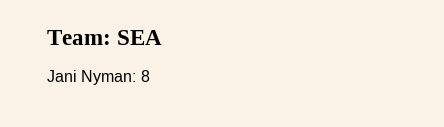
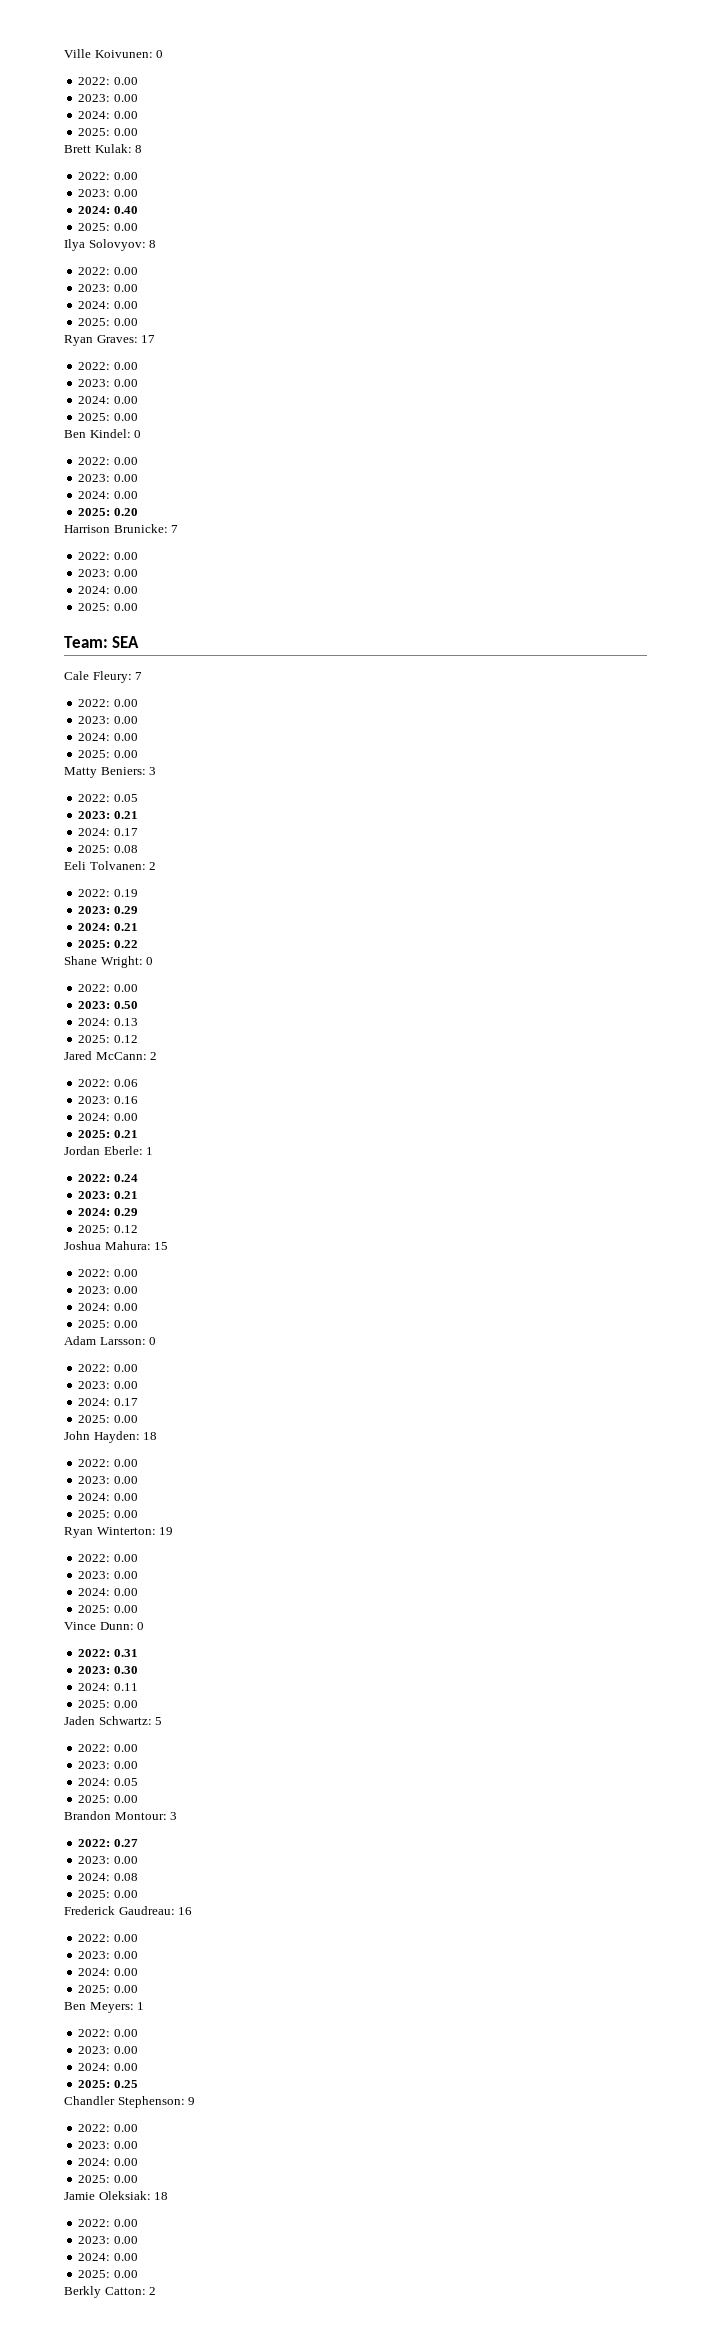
+ Ville Koivunen: 0
+ 2022: 0.00
+ 2023: 0.00
+ 2024: 0.00
+ 2025: 0.00
+ Brett Kulak: 8
+ 2022: 0.00
+ 2023: 0.00
+ 2024: 0.40
+ 2025: 0.00
+ Ilya Solovyov: 8
+ 2022: 0.00
+ 2023: 0.00
+ 2024: 0.00
+ 2025: 0.00
+ Ryan Graves: 17
+ 2022: 0.00
+ 2023: 0.00
+ 2024: 0.00
+ 2025: 0.00
+ Ben Kindel: 0
+ 2022: 0.00
+ 2023: 0.00
+ 2024: 0.00
+ 2025: 0.20
+ Harrison Brunicke: 7
+ 2022: 0.00
+ 2023: 0.00
+ 2024: 0.00
+ 2025: 0.00
  Team: SEA
- Jani Nyman: 8
+ Cale Fleury: 7
+ 2022: 0.00
+ 2023: 0.00
+ 2024: 0.00
+ 2025: 0.00
+ Matty Beniers: 3
+ 2022: 0.05
+ 2023: 0.21
+ 2024: 0.17
+ 2025: 0.08
+ Eeli Tolvanen: 2
+ 2022: 0.19
+ 2023: 0.29
+ 2024: 0.21
+ 2025: 0.22
+ Shane Wright: 0
+ 2022: 0.00
+ 2023: 0.50
+ 2024: 0.13
+ 2025: 0.12
+ Jared McCann: 2
+ 2022: 0.06
+ 2023: 0.16
+ 2024: 0.00
+ 2025: 0.21
+ Jordan Eberle: 1
+ 2022: 0.24
+ 2023: 0.21
+ 2024: 0.29
+ 2025: 0.12
+ Joshua Mahura: 15
+ 2022: 0.00
+ 2023: 0.00
+ 2024: 0.00
+ 2025: 0.00
+ Adam Larsson: 0
+ 2022: 0.00
+ 2023: 0.00
+ 2024: 0.17
+ 2025: 0.00
+ John Hayden: 18
+ 2022: 0.00
+ 2023: 0.00
+ 2024: 0.00
+ 2025: 0.00
+ Ryan Winterton: 19
+ 2022: 0.00
+ 2023: 0.00
+ 2024: 0.00
+ 2025: 0.00
+ Vince Dunn: 0
+ 2022: 0.31
+ 2023: 0.30
+ 2024: 0.11
+ 2025: 0.00
+ Jaden Schwartz: 5
+ 2022: 0.00
+ 2023: 0.00
+ 2024: 0.05
+ 2025: 0.00
+ Brandon Montour: 3
+ 2022: 0.27
+ 2023: 0.00
+ 2024: 0.08
+ 2025: 0.00
+ Frederick Gaudreau: 16
+ 2022: 0.00
+ 2023: 0.00
+ 2024: 0.00
+ 2025: 0.00
+ Ben Meyers: 1
+ 2022: 0.00
+ 2023: 0.00
+ 2024: 0.00
+ 2025: 0.25
+ Chandler Stephenson: 9
+ 2022: 0.00
+ 2023: 0.00
+ 2024: 0.00
+ 2025: 0.00
+ Jamie Oleksiak: 18
+ 2022: 0.00
+ 2023: 0.00
+ 2024: 0.00
+ 2025: 0.00
+ Berkly Catton: 2

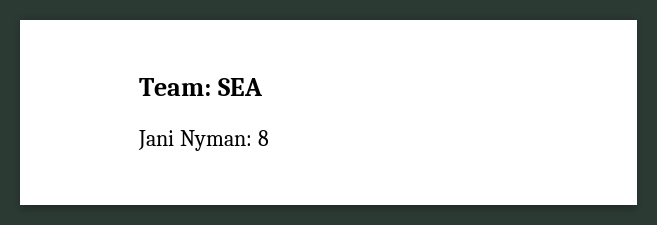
- Ville Koivunen: 0
- 2022: 0.00
- 2023: 0.00
- 2024: 0.00
- 2025: 0.00
- Brett Kulak: 8
- 2022: 0.00
- 2023: 0.00
- 2024: 0.40
- 2025: 0.00
- Ilya Solovyov: 8
- 2022: 0.00
- 2023: 0.00
- 2024: 0.00
- 2025: 0.00
- Ryan Graves: 17
- 2022: 0.00
- 2023: 0.00
- 2024: 0.00
- 2025: 0.00
- Ben Kindel: 0
- 2022: 0.00
- 2023: 0.00
- 2024: 0.00
- 2025: 0.20
- Harrison Brunicke: 7
- 2022: 0.00
- 2023: 0.00
- 2024: 0.00
- 2025: 0.00
  Team: SEA
- Cale Fleury: 7
- 2022: 0.00
- 2023: 0.00
- 2024: 0.00
- 2025: 0.00
- Matty Beniers: 3
- 2022: 0.05
- 2023: 0.21
- 2024: 0.17
- 2025: 0.08
- Eeli Tolvanen: 2
- 2022: 0.19
- 2023: 0.29
- 2024: 0.21
- 2025: 0.22
- Shane Wright: 0
- 2022: 0.00
- 2023: 0.50
- 2024: 0.13
- 2025: 0.12
- Jared McCann: 2
- 2022: 0.06
- 2023: 0.16
- 2024: 0.00
- 2025: 0.21
- Jordan Eberle: 1
- 2022: 0.24
- 2023: 0.21
- 2024: 0.29
- 2025: 0.12
- Joshua Mahura: 15
- 2022: 0.00
- 2023: 0.00
- 2024: 0.00
- 2025: 0.00
- Adam Larsson: 0
- 2022: 0.00
- 2023: 0.00
- 2024: 0.17
- 2025: 0.00
- John Hayden: 18
- 2022: 0.00
- 2023: 0.00
- 2024: 0.00
- 2025: 0.00
- Ryan Winterton: 19
- 2022: 0.00
- 2023: 0.00
- 2024: 0.00
- 2025: 0.00
- Vince Dunn: 0
- 2022: 0.31
- 2023: 0.30
- 2024: 0.11
- 2025: 0.00
- Jaden Schwartz: 5
- 2022: 0.00
- 2023: 0.00
- 2024: 0.05
- 2025: 0.00
- Brandon Montour: 3
- 2022: 0.27
- 2023: 0.00
- 2024: 0.08
- 2025: 0.00
- Frederick Gaudreau: 16
- 2022: 0.00
- 2023: 0.00
- 2024: 0.00
- 2025: 0.00
- Ben Meyers: 1
- 2022: 0.00
- 2023: 0.00
- 2024: 0.00
- 2025: 0.25
- Chandler Stephenson: 9
- 2022: 0.00
- 2023: 0.00
- 2024: 0.00
- 2025: 0.00
- Jamie Oleksiak: 18
- 2022: 0.00
- 2023: 0.00
- 2024: 0.00
- 2025: 0.00
- Berkly Catton: 2
+ Jani Nyman: 8

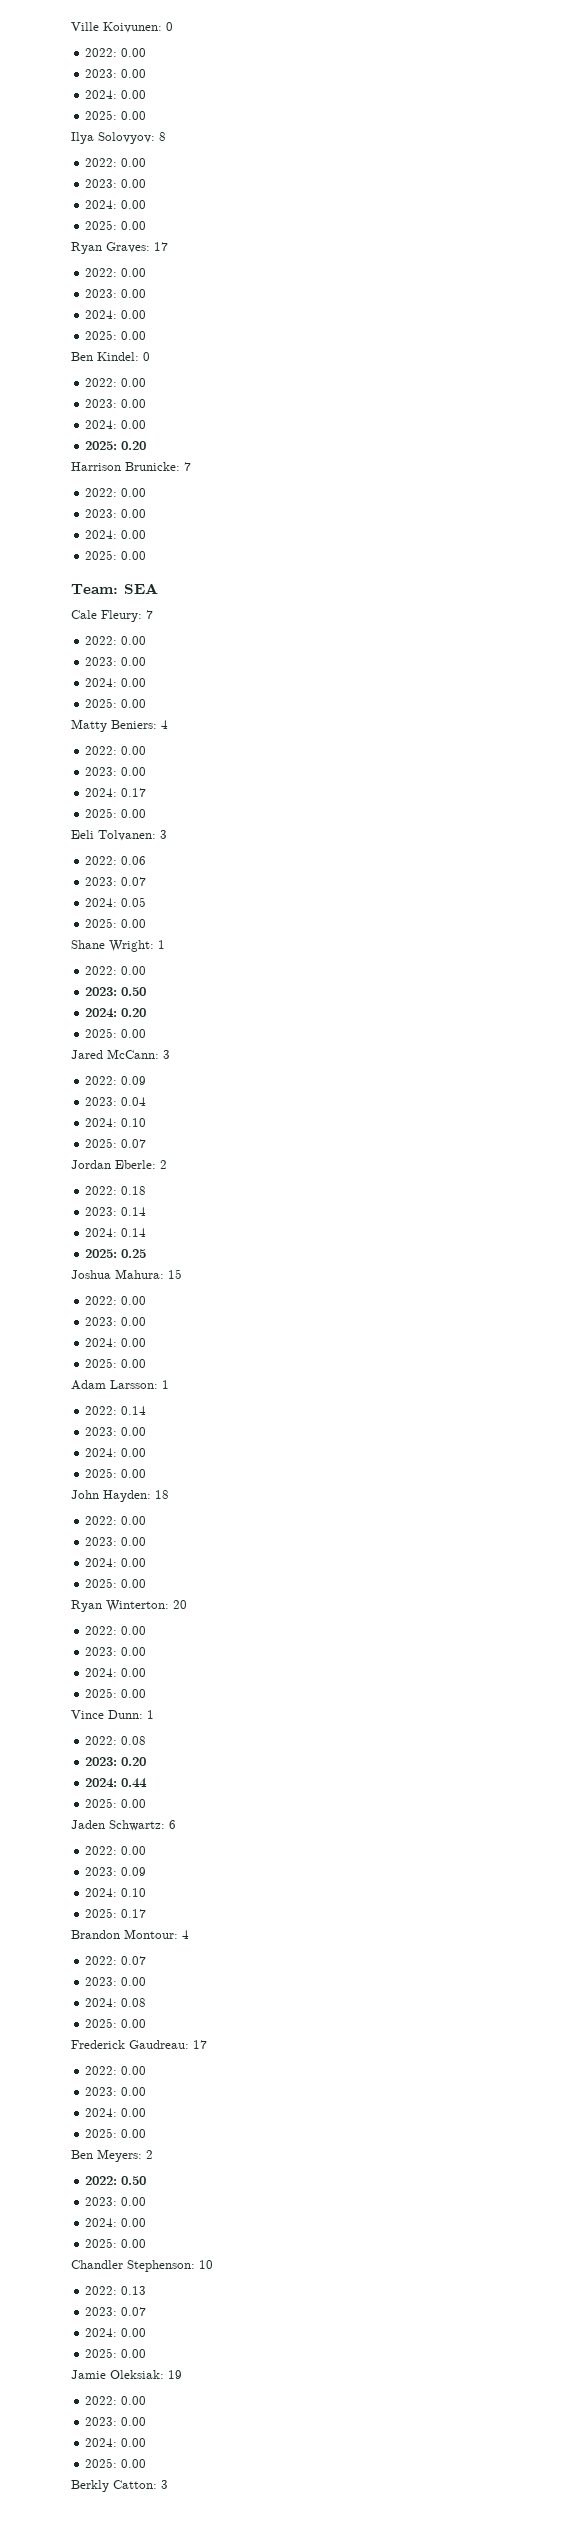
+ Ville Koivunen: 0
+ 2022: 0.00
+ 2023: 0.00
+ 2024: 0.00
+ 2025: 0.00
+ Ilya Solovyov: 8
+ 2022: 0.00
+ 2023: 0.00
+ 2024: 0.00
+ 2025: 0.00
+ Ryan Graves: 17
+ 2022: 0.00
+ 2023: 0.00
+ 2024: 0.00
+ 2025: 0.00
+ Ben Kindel: 0
+ 2022: 0.00
+ 2023: 0.00
+ 2024: 0.00
+ 2025: 0.20
+ Harrison Brunicke: 7
+ 2022: 0.00
+ 2023: 0.00
+ 2024: 0.00
+ 2025: 0.00
  Team: SEA
- Jani Nyman: 8
+ Cale Fleury: 7
+ 2022: 0.00
+ 2023: 0.00
+ 2024: 0.00
+ 2025: 0.00
+ Matty Beniers: 4
+ 2022: 0.00
+ 2023: 0.00
+ 2024: 0.17
+ 2025: 0.00
+ Eeli Tolvanen: 3
+ 2022: 0.06
+ 2023: 0.07
+ 2024: 0.05
+ 2025: 0.00
+ Shane Wright: 1
+ 2022: 0.00
+ 2023: 0.50
+ 2024: 0.20
+ 2025: 0.00
+ Jared McCann: 3
+ 2022: 0.09
+ 2023: 0.04
+ 2024: 0.10
+ 2025: 0.07
+ Jordan Eberle: 2
+ 2022: 0.18
+ 2023: 0.14
+ 2024: 0.14
+ 2025: 0.25
+ Joshua Mahura: 15
+ 2022: 0.00
+ 2023: 0.00
+ 2024: 0.00
+ 2025: 0.00
+ Adam Larsson: 1
+ 2022: 0.14
+ 2023: 0.00
+ 2024: 0.00
+ 2025: 0.00
+ John Hayden: 18
+ 2022: 0.00
+ 2023: 0.00
+ 2024: 0.00
+ 2025: 0.00
+ Ryan Winterton: 20
+ 2022: 0.00
+ 2023: 0.00
+ 2024: 0.00
+ 2025: 0.00
+ Vince Dunn: 1
+ 2022: 0.08
+ 2023: 0.20
+ 2024: 0.44
+ 2025: 0.00
+ Jaden Schwartz: 6
+ 2022: 0.00
+ 2023: 0.09
+ 2024: 0.10
+ 2025: 0.17
+ Brandon Montour: 4
+ 2022: 0.07
+ 2023: 0.00
+ 2024: 0.08
+ 2025: 0.00
+ Frederick Gaudreau: 17
+ 2022: 0.00
+ 2023: 0.00
+ 2024: 0.00
+ 2025: 0.00
+ Ben Meyers: 2
+ 2022: 0.50
+ 2023: 0.00
+ 2024: 0.00
+ 2025: 0.00
+ Chandler Stephenson: 10
+ 2022: 0.13
+ 2023: 0.07
+ 2024: 0.00
+ 2025: 0.00
+ Jamie Oleksiak: 19
+ 2022: 0.00
+ 2023: 0.00
+ 2024: 0.00
+ 2025: 0.00
+ Berkly Catton: 3

